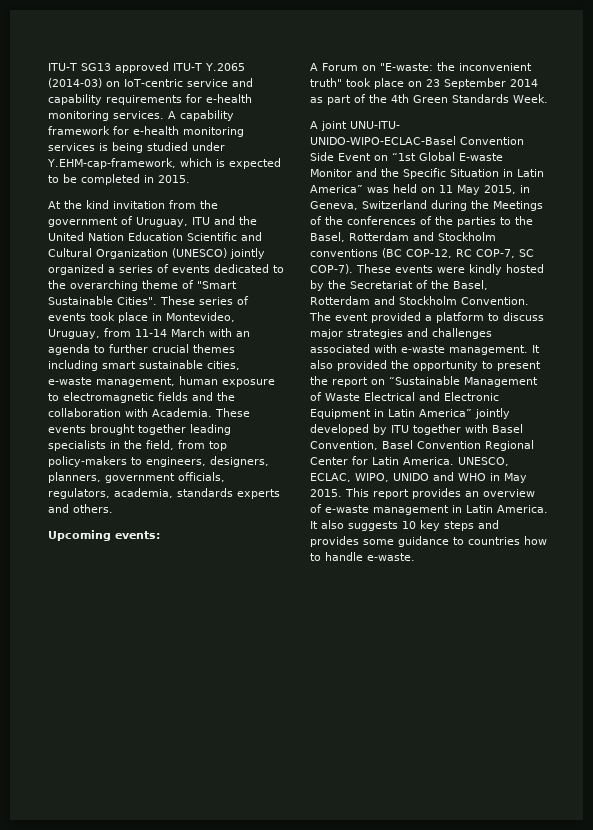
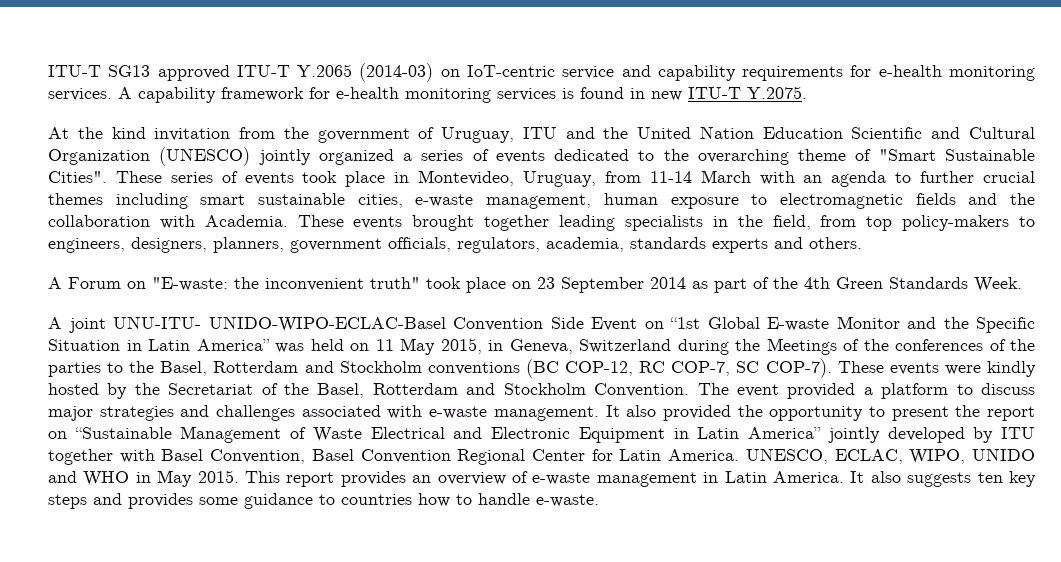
- A capability framework for e-health monitoring services is being studied under Y.EHM-cap-framework, which is expected to be completed in 2015.
+ A capability framework for e-health monitoring services is found in new ITU-T Y.2075.
- Upcoming events:
- It also suggests 10 key steps and provides some guidance to countries how to handle e-waste.
+ It also suggests ten key steps and provides some guidance to countries how to handle e-waste.

